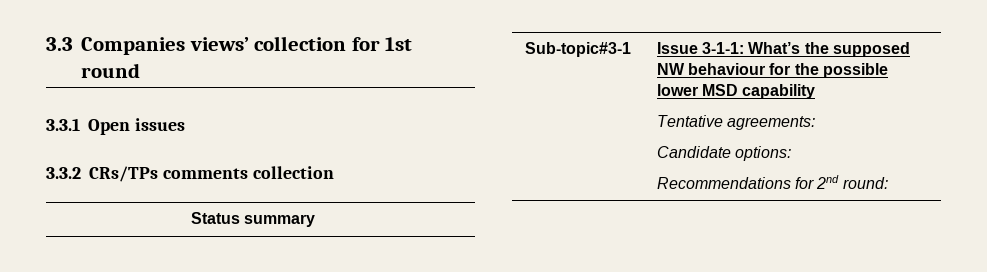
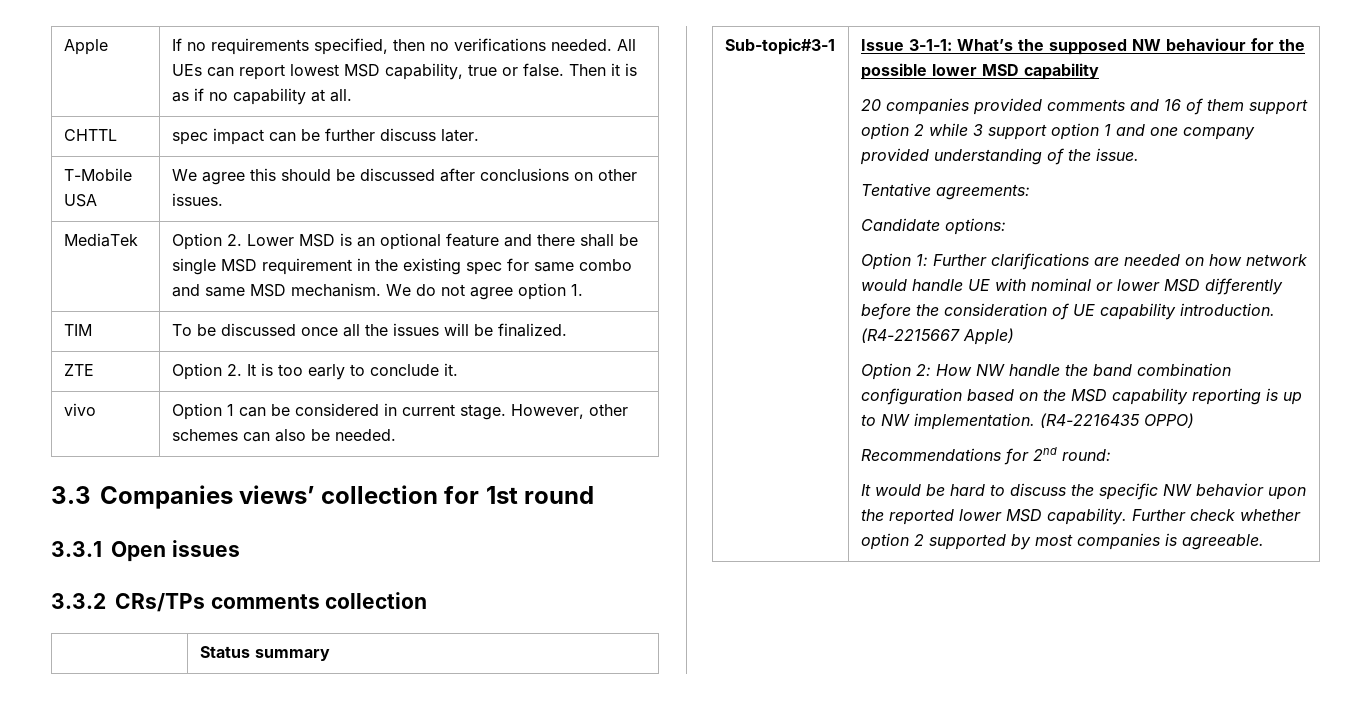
+ Apple | If no requirements specified, then no verifications needed. All UEs can report lowest MSD capability, true or false. Then it is as if no capability at all.
+ CHTTL | spec impact can be further discuss later.
+ T-Mobile USA | We agree this should be discussed after conclusions on other issues.
+ MediaTek | Option 2. Lower MSD is an optional feature and there shall be single MSD requirement in the existing spec for same combo and same MSD mechanism. We do not agree option 1.
+ TIM | To be discussed once all the issues will be finalized.
+ ZTE | Option 2. It is too early to conclude it.
+ vivo | Option 1 can be considered in current stage. However, other schemes can also be needed.
+ 20 companies provided comments and 16 of them support option 2 while 3 support option 1 and one company provided understanding of the issue.
  Tentative agreements:
  Candidate options:
+ Option 1: Further clarifications are needed on how network would handle UE with nominal or lower MSD differently before the consideration of UE capability introduction. (R4-2215667 Apple)
+ Option 2: How NW handle the band combination configuration based on the MSD capability reporting is up to NW implementation. (R4-2216435 OPPO)
  Recommendations for 2nd round:
+ It would be hard to discuss the specific NW behavior upon the reported lower MSD capability. Further check whether option 2 supported by most companies is agreeable.

